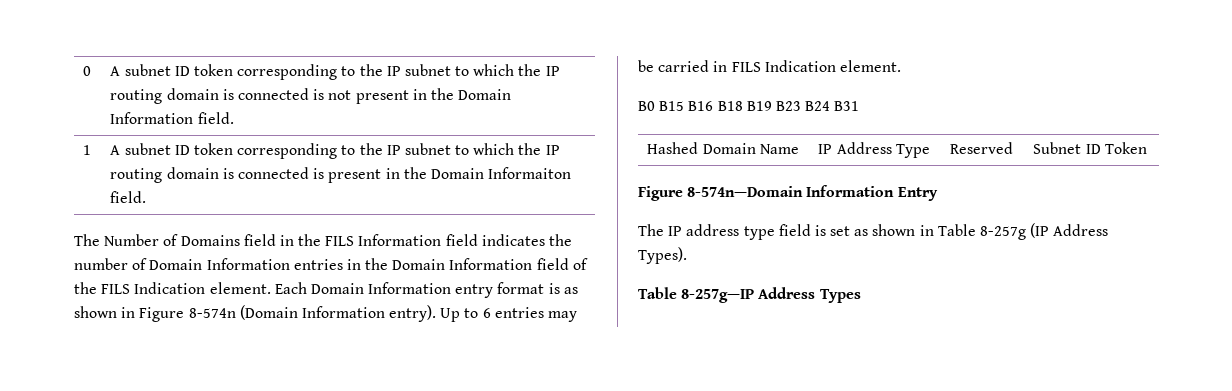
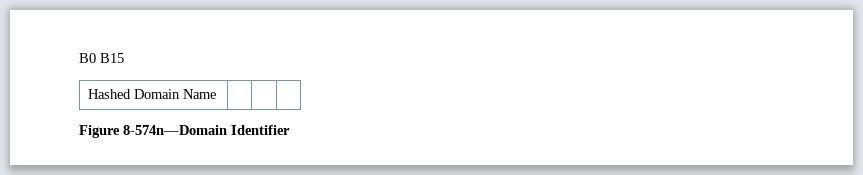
- 0 | A subnet ID token corresponding to the IP subnet to which the IP routing domain is connected is not present in the Domain Information field.
- 1 | A subnet ID token corresponding to the IP subnet to which the IP routing domain is connected is present in the Domain Informaiton field.
- The Number of Domains field in the FILS Information field indicates the number of Domain Information entries in the Domain Information field of the FILS Indication element. Each Domain Information entry format is as shown in Figure 8-574n (Domain Information entry). Up to 6 entries may be carried in FILS Indication element.
- B0 B15 B16 B18 B19 B23 B24 B31
- Hashed Domain Name | IP Address Type | Reserved | Subnet ID Token
- Figure 8-574n—Domain Information Entry
- The IP address type field is set as shown in Table 8-257g (IP Address Types).
- Table 8-257g—IP Address Types
+ B0 B15
+ Hashed Domain Name | | |
+ Figure 8-574n—Domain Identifier

